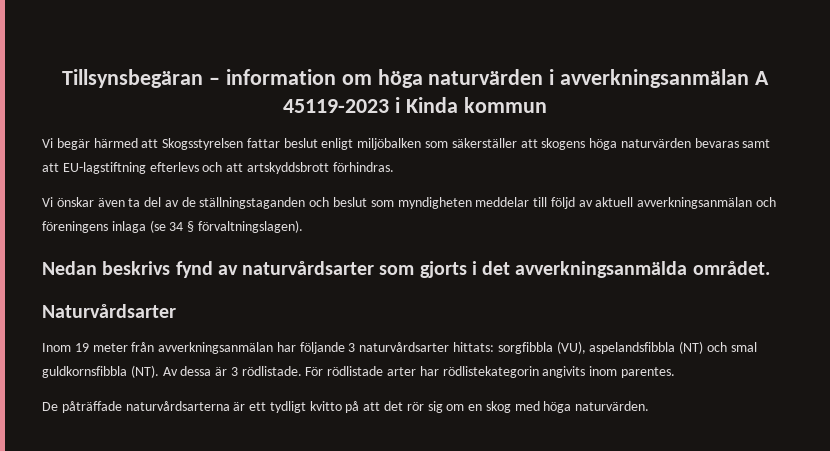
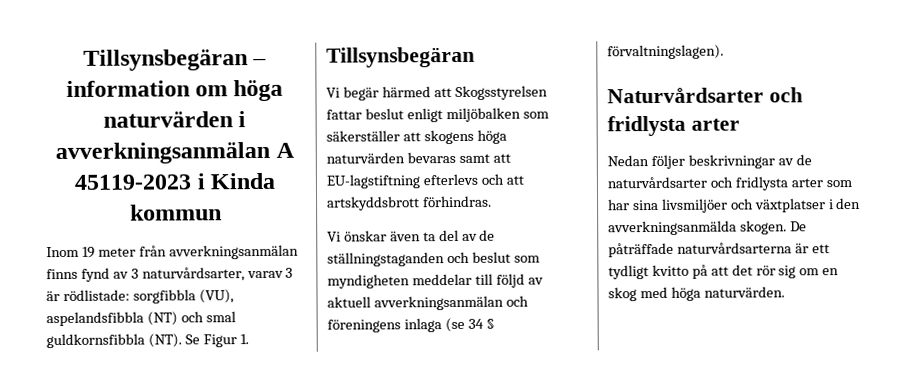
+ Inom 19 meter från avverkningsanmälan finns fynd av 3 naturvårdsarter, varav 3 är rödlistade: sorgfibbla (VU), aspelandsfibbla (NT) och smal guldkornsfibbla (NT). Se Figur 1.
+ Tillsynsbegäran
- Nedan beskrivs fynd av naturvårdsarter som gjorts i det avverkningsanmälda området.
- Naturvårdsarter
- Inom 19 meter från avverkningsanmälan har följande 3 naturvårdsarter hittats: sorgfibbla (VU), aspelandsfibbla (NT) och smal guldkornsfibbla (NT). Av dessa är 3 rödlistade. För rödlistade arter har rödlistekategorin angivits inom parentes.
- De påträffade naturvårdsarterna är ett tydligt kvitto på att det rör sig om en skog med höga naturvärden.
+ Naturvårdsarter och fridlysta arter
+ Nedan följer beskrivningar av de naturvårdsarter och fridlysta arter som har sina livsmiljöer och växtplatser i den avverkningsanmälda skogen. De påträffade naturvårdsarterna är ett tydligt kvitto på att det rör sig om en skog med höga naturvärden.

